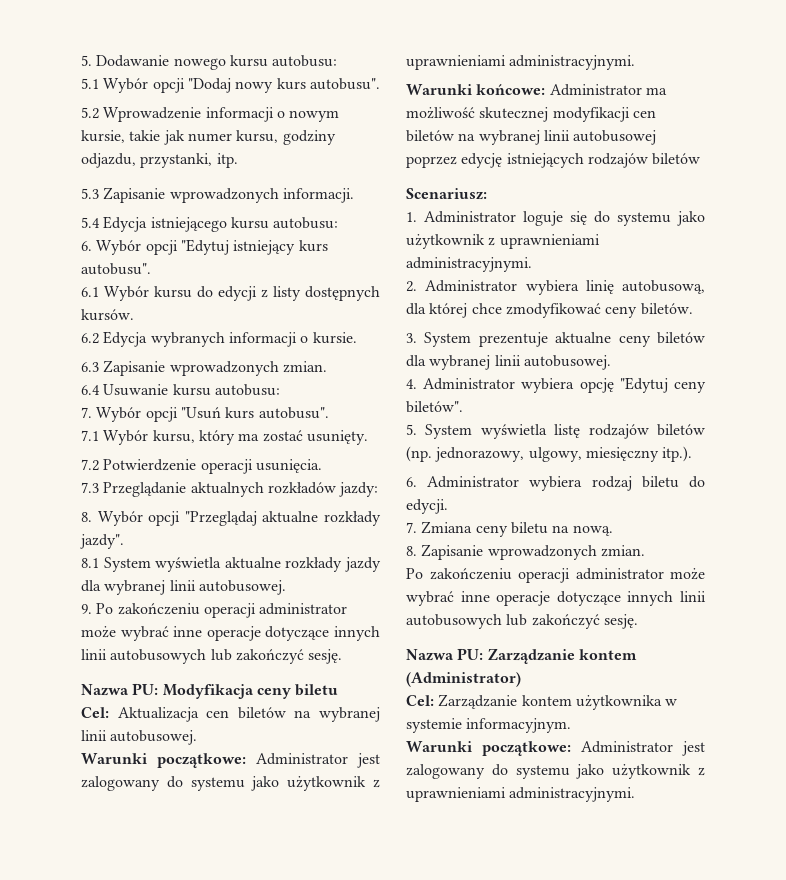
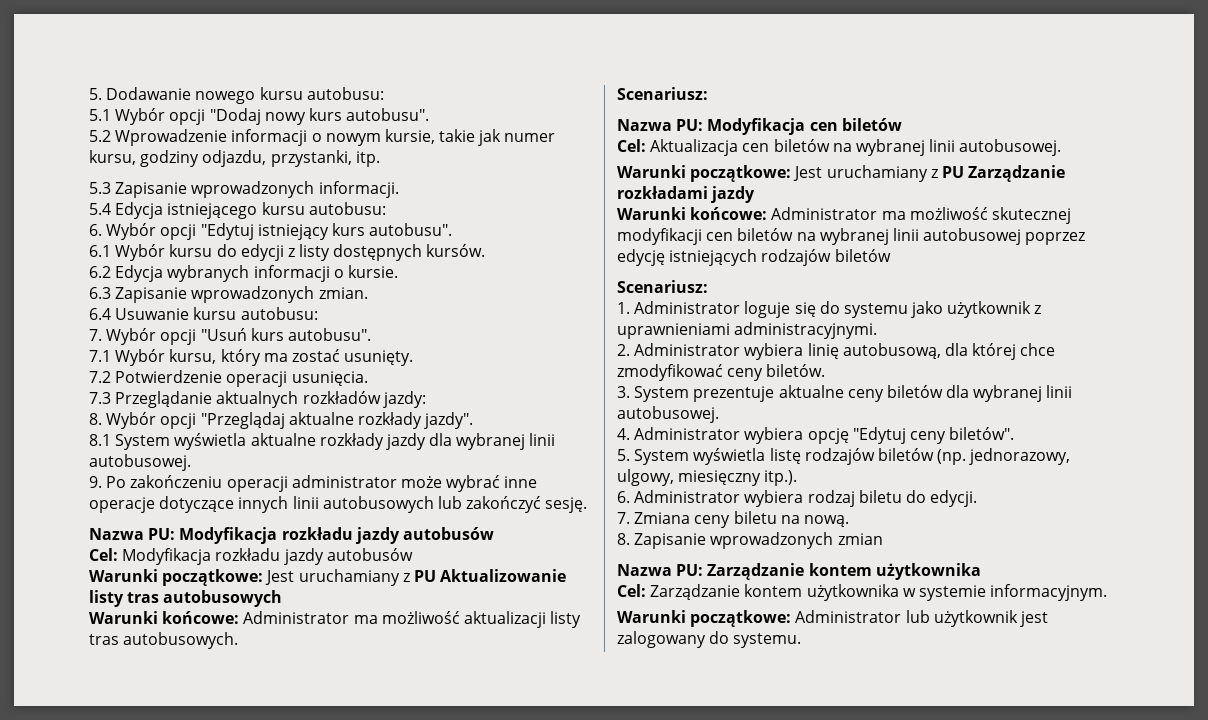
- Nazwa PU: Modyfikacja ceny biletu
+ Nazwa PU: Modyfikacja rozkładu jazdy autobusów
+ Cel: Modyfikacja rozkładu jazdy autobusów
+ Warunki początkowe: Jest uruchamiany z PU Aktualizowanie listy tras autobusowych
+ Warunki końcowe: Administrator ma możliwość aktualizacji listy tras autobusowych.
+ Scenariusz:
+ Nazwa PU: Modyfikacja cen biletów
  Cel: Aktualizacja cen biletów na wybranej linii autobusowej.
- Warunki początkowe: Administrator jest zalogowany do systemu jako użytkownik z uprawnieniami administracyjnymi.
+ Warunki początkowe: Jest uruchamiany z PU Zarządzanie rozkładami jazdy
- 8. Zapisanie wprowadzonych zmian.
- Po zakończeniu operacji administrator może wybrać inne operacje dotyczące innych linii autobusowych lub zakończyć sesję.
+ 8. Zapisanie wprowadzonych zmian
- Nazwa PU: Zarządzanie kontem (Administrator)
+ Nazwa PU: Zarządzanie kontem użytkownika
  Cel: Zarządzanie kontem użytkownika w systemie informacyjnym.
- Warunki początkowe: Administrator jest zalogowany do systemu jako użytkownik z uprawnieniami administracyjnymi.
+ Warunki początkowe: Administrator lub użytkownik jest zalogowany do systemu.

